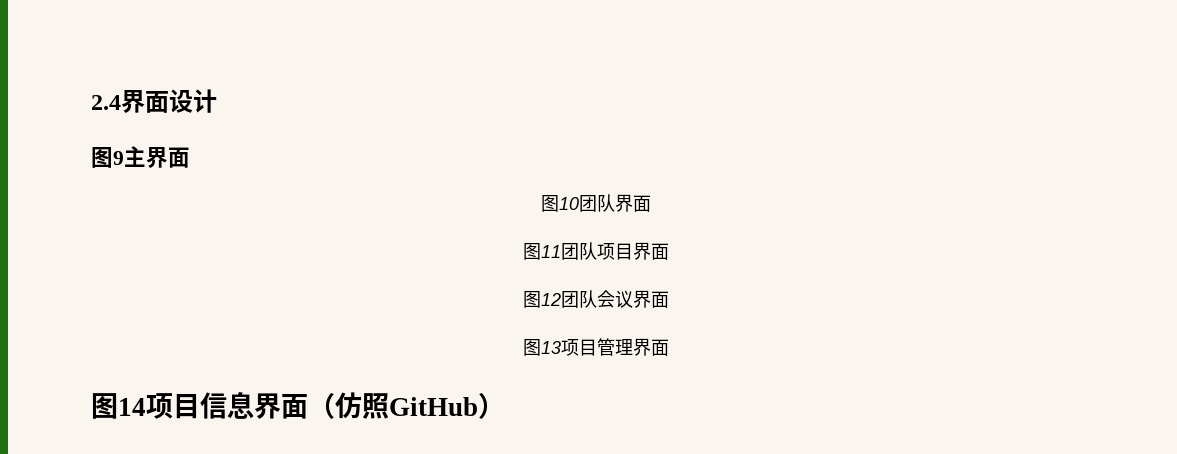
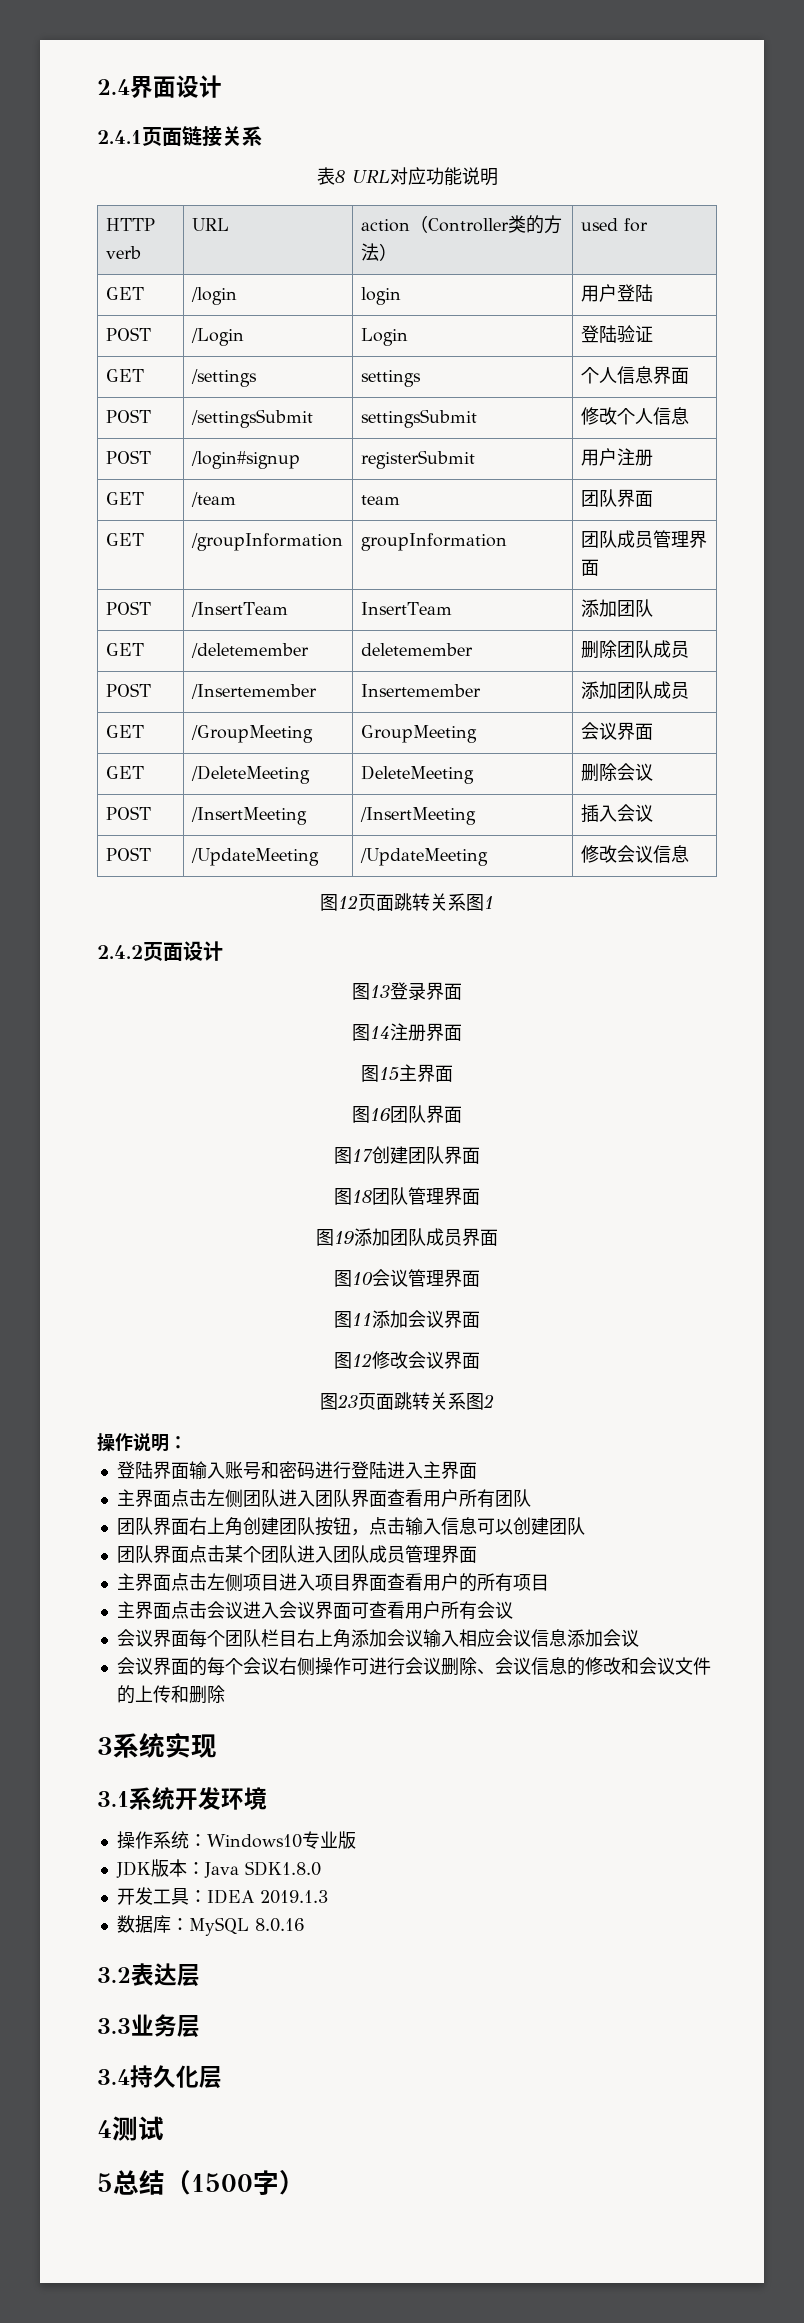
- 图9主界面
+ 2.4.1页面链接关系
+ 表8 URL对应功能说明
+ HTTP verb | URL | action（Controller类的方法） | used for
+ GET | /login | login | 用户登陆
+ POST | /Login | Login | 登陆验证
+ GET | /settings | settings | 个人信息界面
+ POST | /settingsSubmit | settingsSubmit | 修改个人信息
+ POST | /login#signup | registerSubmit | 用户注册
+ GET | /team | team | 团队界面
+ GET | /groupInformation | groupInformation | 团队成员管理界面
+ POST | /InsertTeam | InsertTeam | 添加团队
+ GET | /deletemember | deletemember | 删除团队成员
+ POST | /Insertemember | Insertemember | 添加团队成员
+ GET | /GroupMeeting | GroupMeeting | 会议界面
+ GET | /DeleteMeeting | DeleteMeeting | 删除会议
+ POST | /InsertMeeting | /InsertMeeting | 插入会议
+ POST | /UpdateMeeting | /UpdateMeeting | 修改会议信息
+ 图12页面跳转关系图1
+ 2.4.2页面设计
+ 图13登录界面
+ 图14注册界面
+ 图15主界面
- 图10团队界面
- 图11团队项目界面
- 图12团队会议界面
- 图13项目管理界面
- 图14项目信息界面（仿照GitHub）
+ 图16团队界面
+ 图17创建团队界面
+ 图18团队管理界面
+ 图19添加团队成员界面
+ 图10会议管理界面
+ 图11添加会议界面
+ 图12修改会议界面
+ 图23页面跳转关系图2
+ 操作说明：
+ 登陆界面输入账号和密码进行登陆进入主界面
+ 主界面点击左侧团队进入团队界面查看用户所有团队
+ 团队界面右上角创建团队按钮，点击输入信息可以创建团队
+ 团队界面点击某个团队进入团队成员管理界面
+ 主界面点击左侧项目进入项目界面查看用户的所有项目
+ 主界面点击会议进入会议界面可查看用户所有会议
+ 会议界面每个团队栏目右上角添加会议输入相应会议信息添加会议
+ 会议界面的每个会议右侧操作可进行会议删除、会议信息的修改和会议文件的上传和删除
+ 3系统实现
+ 3.1系统开发环境
+ 操作系统：Windows10专业版
+ JDK版本：Java SDK1.8.0
+ 开发工具：IDEA 2019.1.3
+ 数据库：MySQL 8.0.16
+ 3.2表达层
+ 3.3业务层
+ 3.4持久化层
+ 4测试
+ 5总结（1500字）

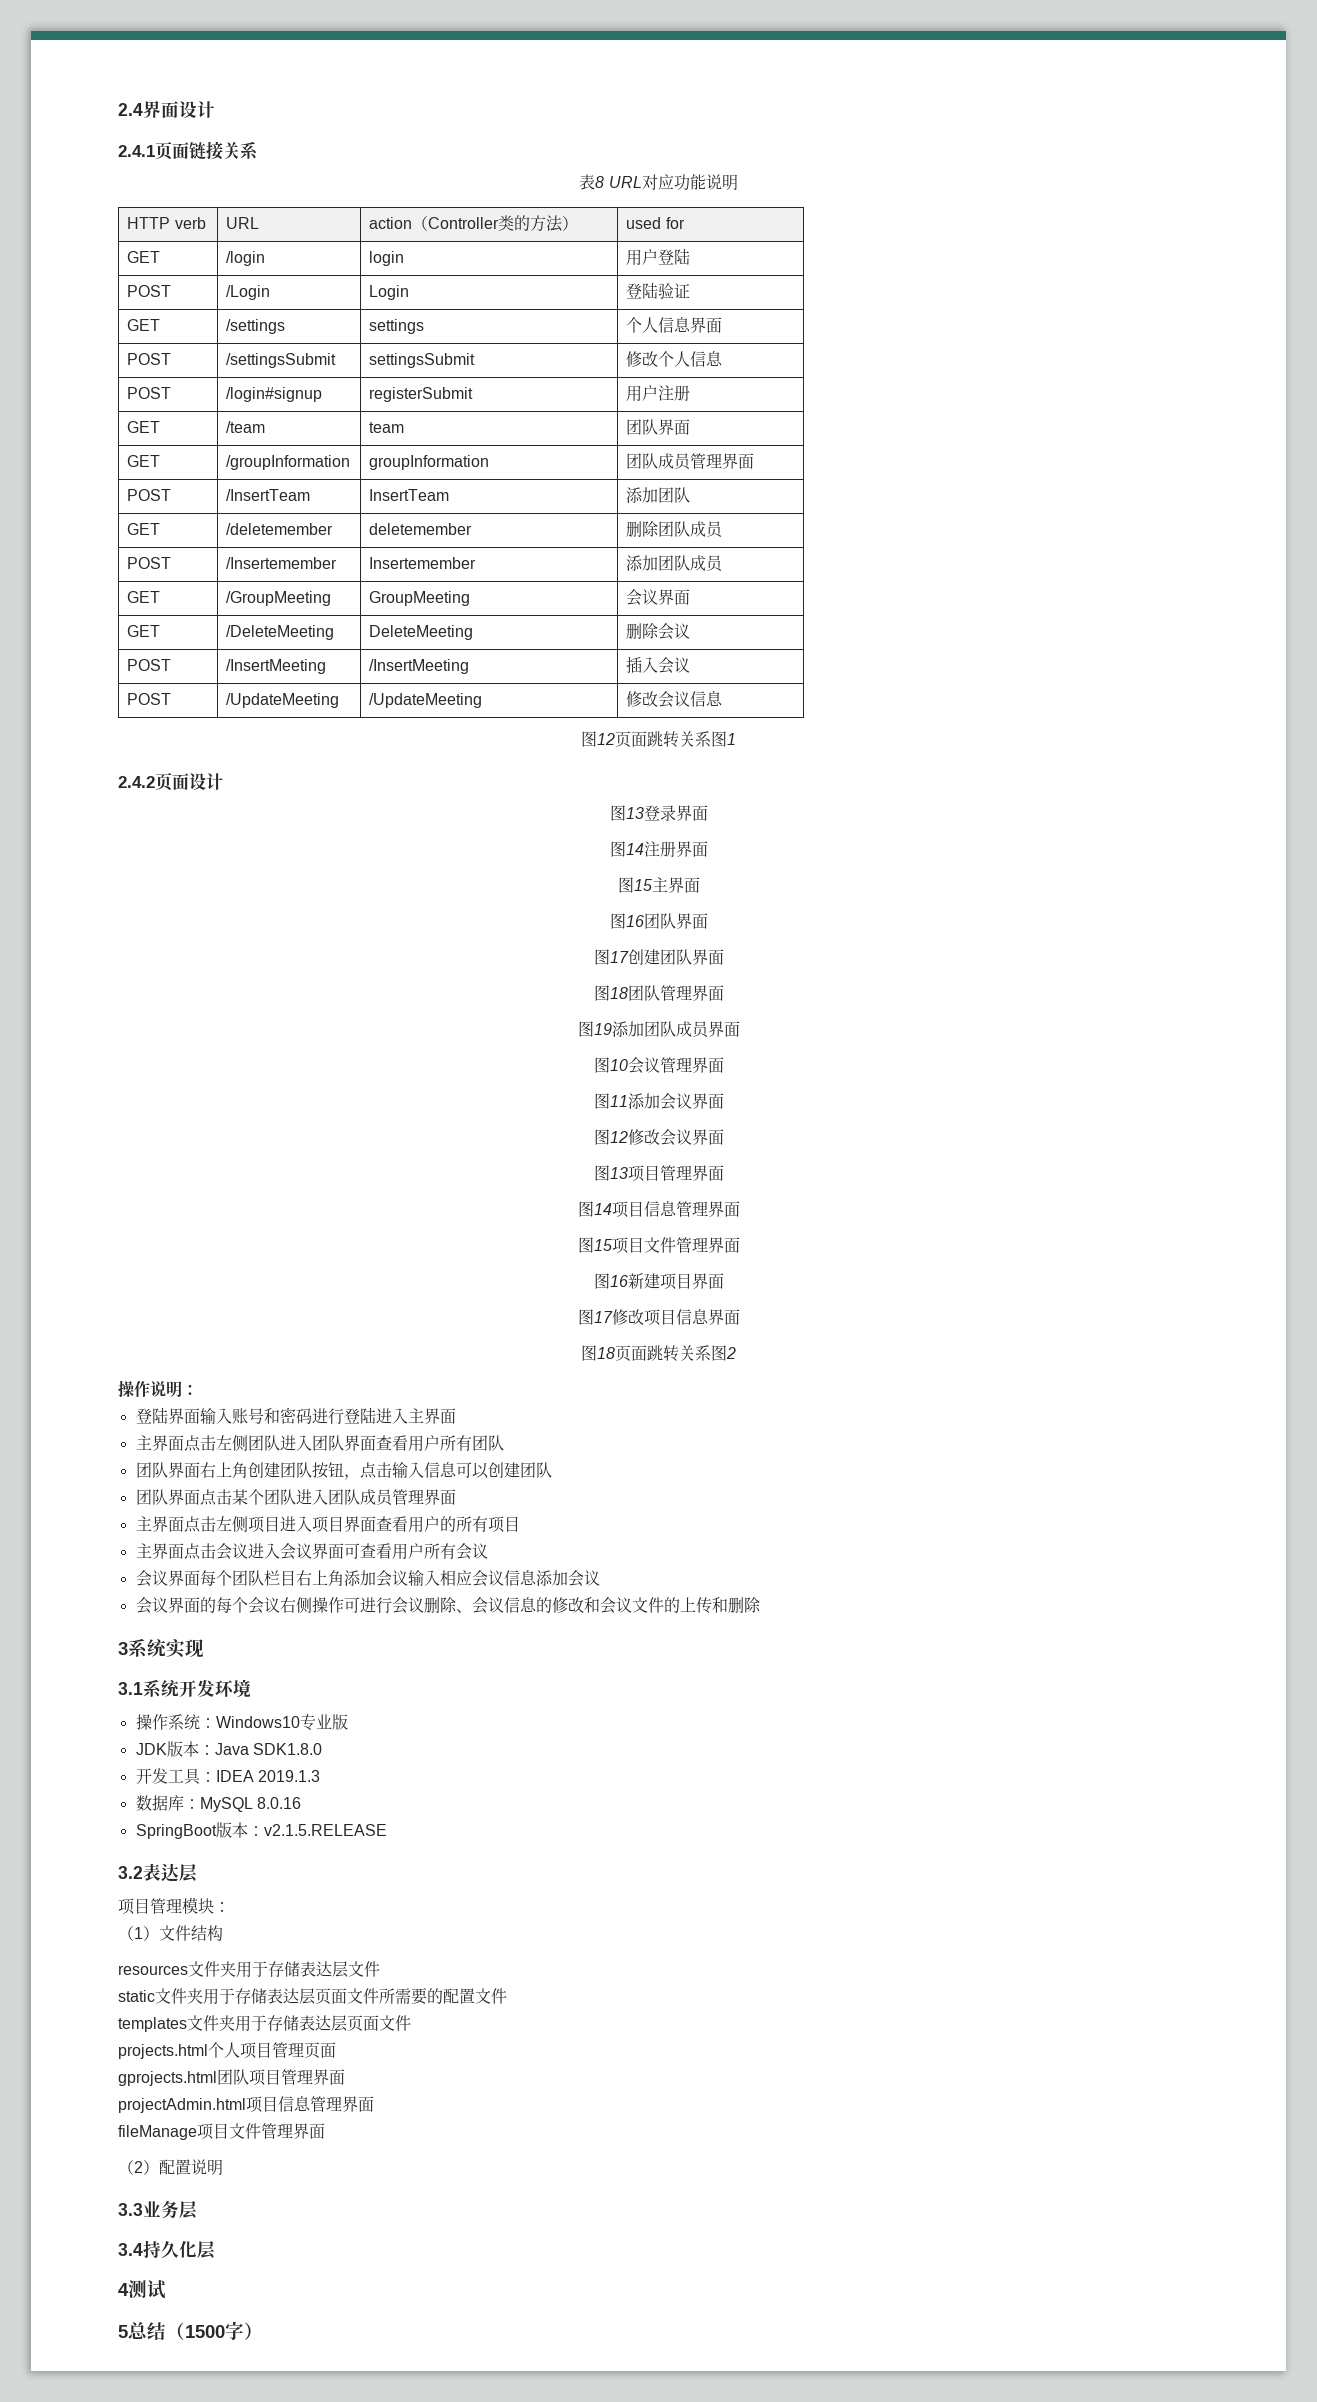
- 图23页面跳转关系图2
+ 图13项目管理界面
+ 图14项目信息管理界面
+ 图15项目文件管理界面
+ 图16新建项目界面
+ 图17修改项目信息界面
+ 图18页面跳转关系图2
+ SpringBoot版本：v2.1.5.RELEASE
+ 项目管理模块：
+ （1）文件结构
+ resources文件夹用于存储表达层文件
+ static文件夹用于存储表达层页面文件所需要的配置文件
+ templates文件夹用于存储表达层页面文件
+ projects.html个人项目管理页面
+ gprojects.html团队项目管理界面
+ projectAdmin.html项目信息管理界面
+ fileManage项目文件管理界面
+ （2）配置说明

